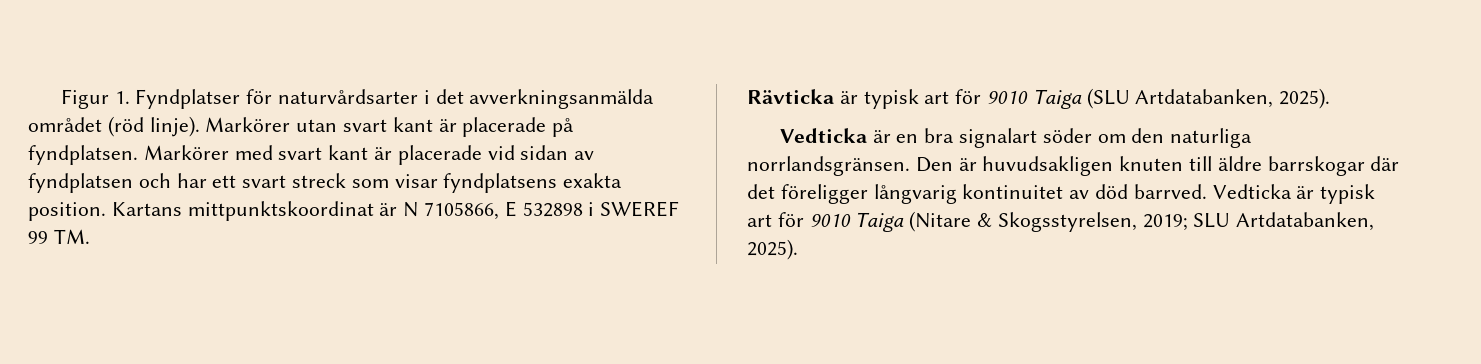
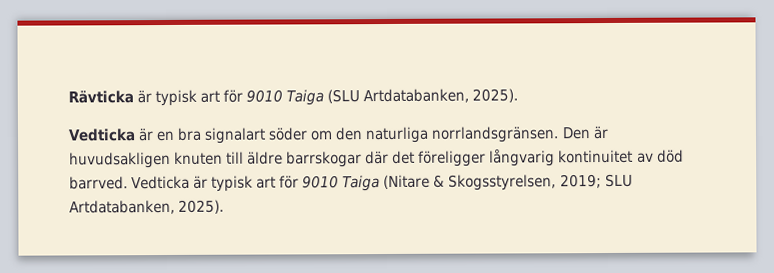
- Figur 1. Fyndplatser för naturvårdsarter i det avverkningsanmälda området (röd linje). Markörer utan svart kant är placerade på fyndplatsen. Markörer med svart kant är placerade vid sidan av fyndplatsen och har ett svart streck som visar fyndplatsens exakta position. Kartans mittpunktskoordinat är N 7105866, E 532898 i SWEREF 99 TM.

